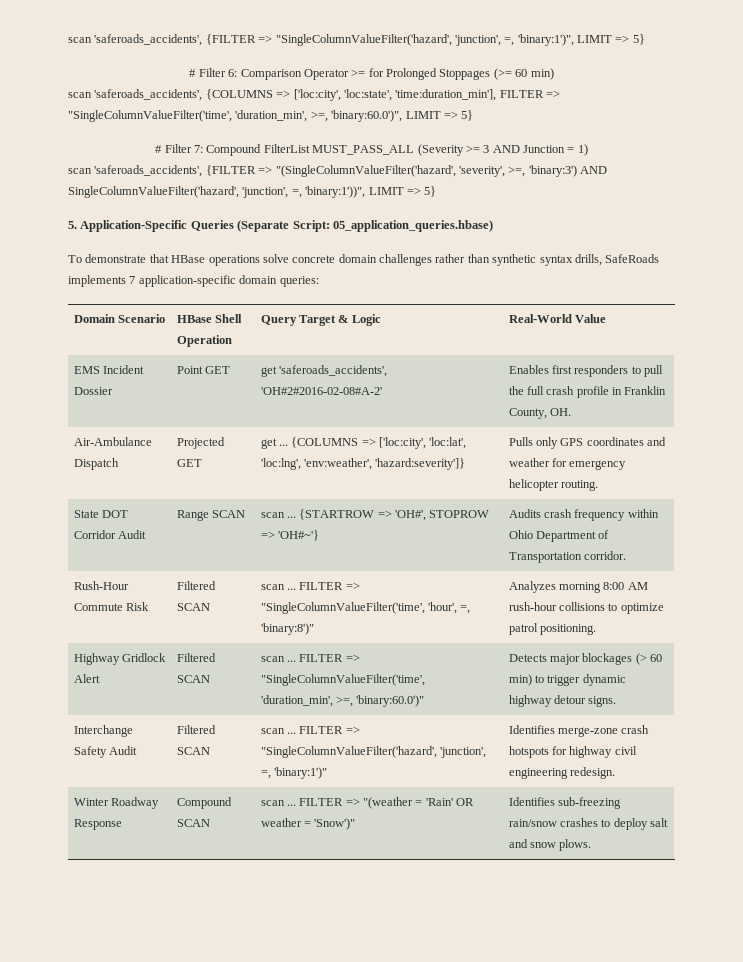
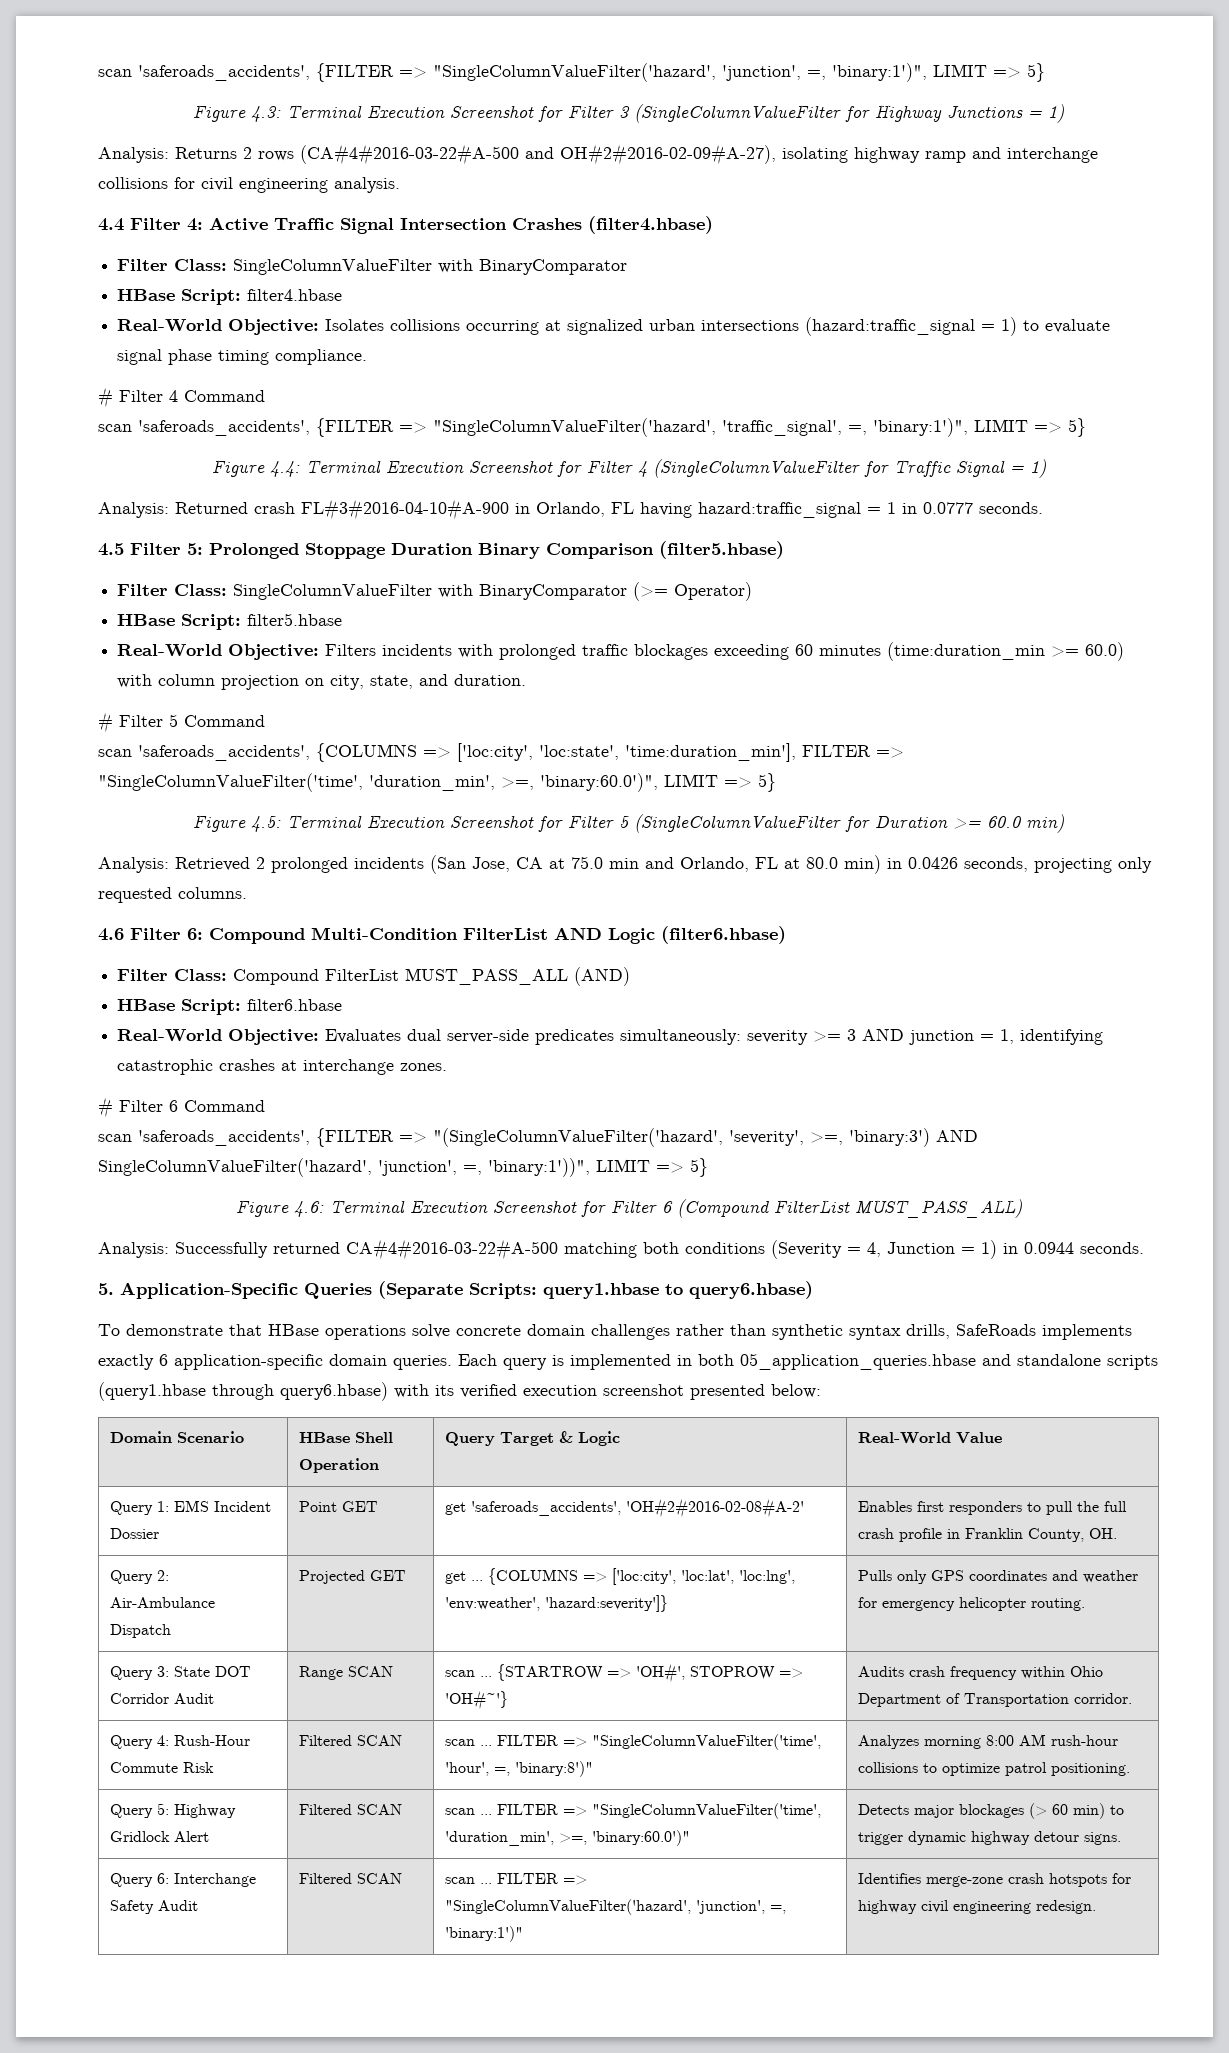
- # Filter 6: Comparison Operator >= for Prolonged Stoppages (>= 60 min)
+ Figure 4.3: Terminal Execution Screenshot for Filter 3 (SingleColumnValueFilter for Highway Junctions = 1)
+ Analysis: Returns 2 rows (CA#4#2016-03-22#A-500 and OH#2#2016-02-09#A-27), isolating highway ramp and interchange collisions for civil engineering analysis.
+ 4.4 Filter 4: Active Traffic Signal Intersection Crashes (filter4.hbase)
+ Filter Class: SingleColumnValueFilter with BinaryComparator
+ HBase Script: filter4.hbase
+ Real-World Objective: Isolates collisions occurring at signalized urban intersections (hazard:traffic_signal = 1) to evaluate signal phase timing compliance.
+ # Filter 4 Command
+ scan 'saferoads_accidents', {FILTER => "SingleColumnValueFilter('hazard', 'traffic_signal', =, 'binary:1')", LIMIT => 5}
+ Figure 4.4: Terminal Execution Screenshot for Filter 4 (SingleColumnValueFilter for Traffic Signal = 1)
+ Analysis: Returned crash FL#3#2016-04-10#A-900 in Orlando, FL having hazard:traffic_signal = 1 in 0.0777 seconds.
+ 4.5 Filter 5: Prolonged Stoppage Duration Binary Comparison (filter5.hbase)
+ Filter Class: SingleColumnValueFilter with BinaryComparator (>= Operator)
+ HBase Script: filter5.hbase
+ Real-World Objective: Filters incidents with prolonged traffic blockages exceeding 60 minutes (time:duration_min >= 60.0) with column projection on city, state, and duration.
+ # Filter 5 Command
- # Filter 7: Compound FilterList MUST_PASS_ALL (Severity >= 3 AND Junction = 1)
+ Figure 4.5: Terminal Execution Screenshot for Filter 5 (SingleColumnValueFilter for Duration >= 60.0 min)
+ Analysis: Retrieved 2 prolonged incidents (San Jose, CA at 75.0 min and Orlando, FL at 80.0 min) in 0.0426 seconds, projecting only requested columns.
+ 4.6 Filter 6: Compound Multi-Condition FilterList AND Logic (filter6.hbase)
+ Filter Class: Compound FilterList MUST_PASS_ALL (AND)
+ HBase Script: filter6.hbase
+ Real-World Objective: Evaluates dual server-side predicates simultaneously: severity >= 3 AND junction = 1, identifying catastrophic crashes at interchange zones.
+ # Filter 6 Command
+ Figure 4.6: Terminal Execution Screenshot for Filter 6 (Compound FilterList MUST_PASS_ALL)
+ Analysis: Successfully returned CA#4#2016-03-22#A-500 matching both conditions (Severity = 4, Junction = 1) in 0.0944 seconds.
- 5. Application-Specific Queries (Separate Script: 05_application_queries.hbase)
+ 5. Application-Specific Queries (Separate Scripts: query1.hbase to query6.hbase)
- To demonstrate that HBase operations solve concrete domain challenges rather than synthetic syntax drills, SafeRoads implements 7 application-specific domain queries:
+ To demonstrate that HBase operations solve concrete domain challenges rather than synthetic syntax drills, SafeRoads implements exactly 6 application-specific domain queries. Each query is implemented in both 05_application_queries.hbase and standalone scripts (query1.hbase through query6.hbase) with its verified execution screenshot presented below:
- EMS Incident Dossier | Point GET | get 'saferoads_accidents', 'OH#2#2016-02-08#A-2' | Enables first responders to pull the full crash profile in Franklin County, OH.
+ Query 1: EMS Incident Dossier | Point GET | get 'saferoads_accidents', 'OH#2#2016-02-08#A-2' | Enables first responders to pull the full crash profile in Franklin County, OH.
- Air-Ambulance Dispatch | Projected GET | get ... {COLUMNS => ['loc:city', 'loc:lat', 'loc:lng', 'env:weather', 'hazard:severity']} | Pulls only GPS coordinates and weather for emergency helicopter routing.
+ Query 2: Air-Ambulance Dispatch | Projected GET | get ... {COLUMNS => ['loc:city', 'loc:lat', 'loc:lng', 'env:weather', 'hazard:severity']} | Pulls only GPS coordinates and weather for emergency helicopter routing.
- State DOT Corridor Audit | Range SCAN | scan ... {STARTROW => 'OH#', STOPROW => 'OH#~'} | Audits crash frequency within Ohio Department of Transportation corridor.
+ Query 3: State DOT Corridor Audit | Range SCAN | scan ... {STARTROW => 'OH#', STOPROW => 'OH#~'} | Audits crash frequency within Ohio Department of Transportation corridor.
- Rush-Hour Commute Risk | Filtered SCAN | scan ... FILTER => "SingleColumnValueFilter('time', 'hour', =, 'binary:8')" | Analyzes morning 8:00 AM rush-hour collisions to optimize patrol positioning.
+ Query 4: Rush-Hour Commute Risk | Filtered SCAN | scan ... FILTER => "SingleColumnValueFilter('time', 'hour', =, 'binary:8')" | Analyzes morning 8:00 AM rush-hour collisions to optimize patrol positioning.
- Highway Gridlock Alert | Filtered SCAN | scan ... FILTER => "SingleColumnValueFilter('time', 'duration_min', >=, 'binary:60.0')" | Detects major blockages (> 60 min) to trigger dynamic highway detour signs.
+ Query 5: Highway Gridlock Alert | Filtered SCAN | scan ... FILTER => "SingleColumnValueFilter('time', 'duration_min', >=, 'binary:60.0')" | Detects major blockages (> 60 min) to trigger dynamic highway detour signs.
- Interchange Safety Audit | Filtered SCAN | scan ... FILTER => "SingleColumnValueFilter('hazard', 'junction', =, 'binary:1')" | Identifies merge-zone crash hotspots for highway civil engineering redesign.
+ Query 6: Interchange Safety Audit | Filtered SCAN | scan ... FILTER => "SingleColumnValueFilter('hazard', 'junction', =, 'binary:1')" | Identifies merge-zone crash hotspots for highway civil engineering redesign.
- Winter Roadway Response | Compound SCAN | scan ... FILTER => "(weather = 'Rain' OR weather = 'Snow')" | Identifies sub-freezing rain/snow crashes to deploy salt and snow plows.

